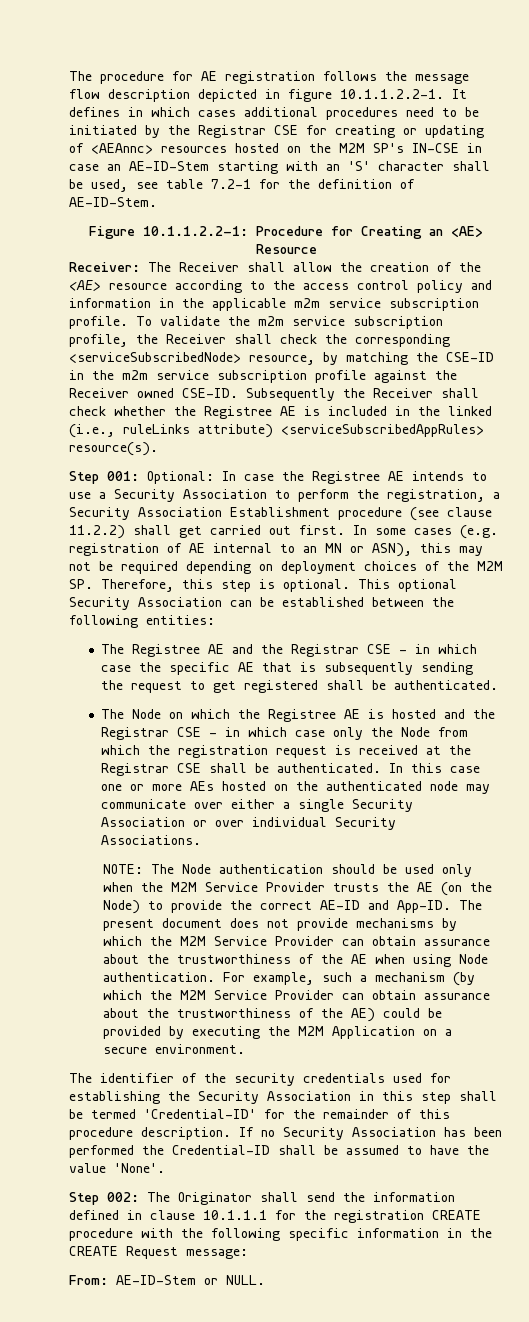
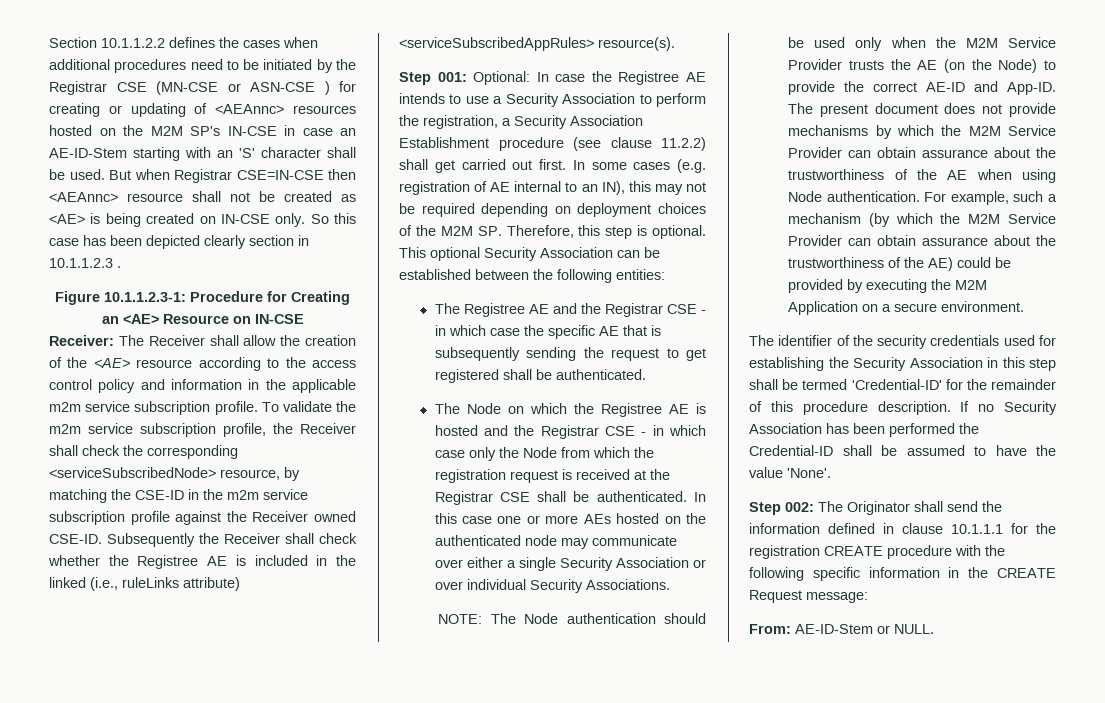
- The procedure for AE registration follows the message flow description depicted in figure 10.1.1.2.2-1. It defines in which cases additional procedures need to be initiated by the Registrar CSE for creating or updating of <AEAnnc> resources hosted on the M2M SP's IN-CSE in case an AE-ID-Stem starting with an 'S' character shall be used, see table 7.2-1 for the definition of AE-ID-Stem.
+ Section 10.1.1.2.2 defines the cases when additional procedures need to be initiated by the Registrar CSE (MN-CSE or ASN-CSE ) for creating or updating of <AEAnnc> resources hosted on the M2M SP's IN-CSE in case an AE-ID-Stem starting with an 'S' character shall be used. But when Registrar CSE=IN-CSE then <AEAnnc> resource shall not be created as <AE> is being created on IN-CSE only. So this case has been depicted clearly section in 10.1.1.2.3 .
- Figure 10.1.1.2.2-1: Procedure for Creating an <AE> Resource
+ Figure 10.1.1.2.3-1: Procedure for Creating an <AE> Resource on IN-CSE
- In some cases (e.g. registration of AE internal to an MN or ASN), this may not be required depending on deployment choices of the M2M SP. Therefore, this step is optional.
+ In some cases (e.g. registration of AE internal to an IN), this may not be required depending on deployment choices of the M2M SP. Therefore, this step is optional.

